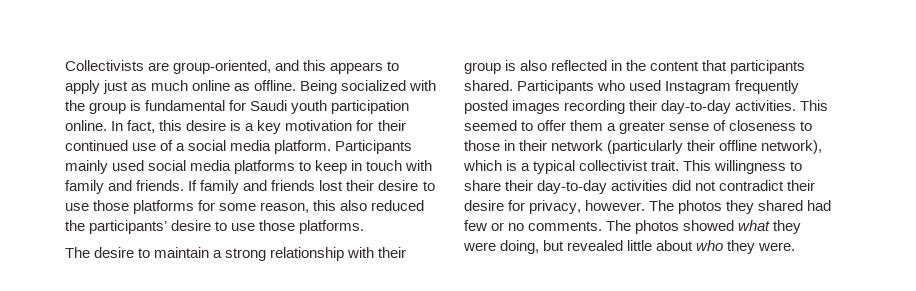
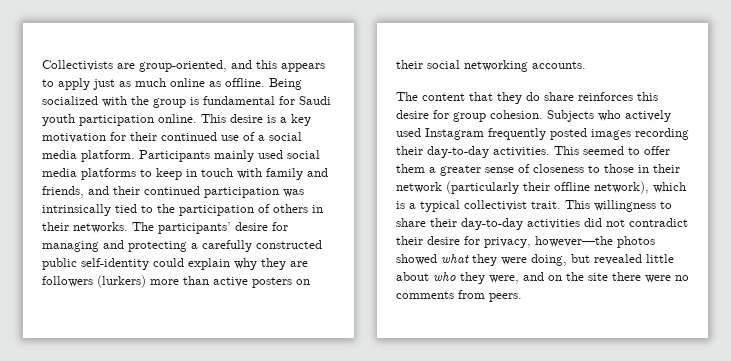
- In fact, this desire is a key motivation for their continued use of a social media platform.
+ This desire is a key motivation for their continued use of a social media platform.
- Participants mainly used social media platforms to keep in touch with family and friends. If family and friends lost their desire to use those platforms for some reason, this also reduced the participants’ desire to use those platforms.
- The desire to maintain a strong relationship with their group is also reflected in the content that participants shared. Participants who used Instagram frequently posted images recording their day-to-day activities.
+ Participants mainly used social media platforms to keep in touch with family and friends, and their continued participation was intrinsically tied to the participation of others in their networks. The participants’ desire for managing and protecting a carefully constructed public self-identity could explain why they are followers (lurkers) more than active posters on their social networking accounts.
+ The content that they do share reinforces this desire for group cohesion. Subjects who actively used Instagram frequently posted images recording their day-to-day activities.
- This willingness to share their day-to-day activities did not contradict their desire for privacy, however. The photos they shared had few or no comments. The photos showed what they were doing, but revealed little about who they were.
+ This willingness to share their day-to-day activities did not contradict their desire for privacy, however—the photos showed what they were doing, but revealed little about who they were, and on the site there were no comments from peers.

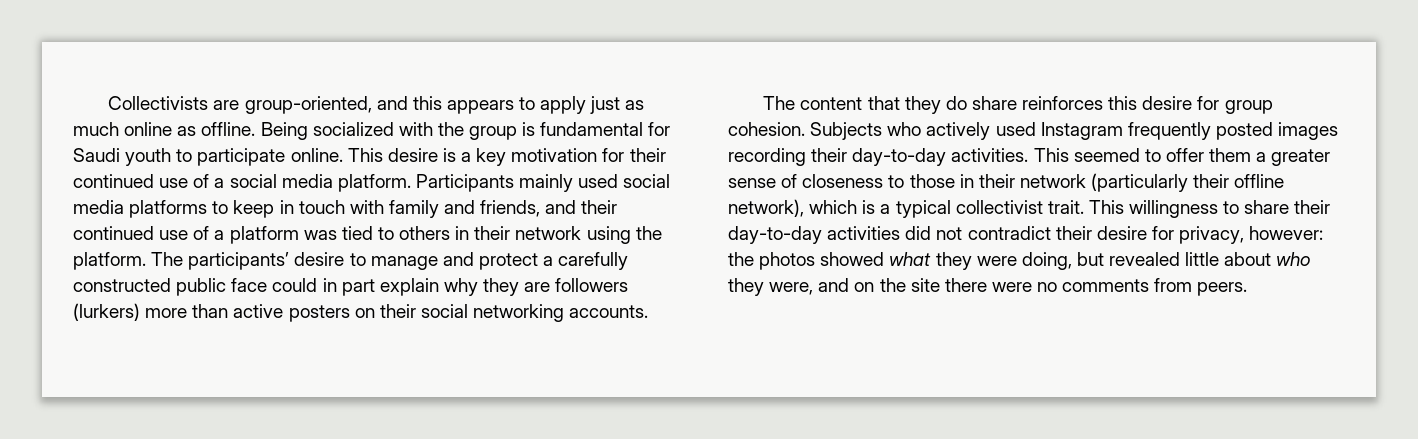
- Being socialized with the group is fundamental for Saudi youth participation online.
+ Being socialized with the group is fundamental for Saudi youth to participate online.
- Participants mainly used social media platforms to keep in touch with family and friends, and their continued participation was intrinsically tied to the participation of others in their networks. The participants’ desire for managing and protecting a carefully constructed public self-identity could explain why they are followers (lurkers) more than active posters on their social networking accounts.
+ Participants mainly used social media platforms to keep in touch with family and friends, and their continued use of a platform was tied to others in their network using the platform. The participants’ desire to manage and protect a carefully constructed public face could in part explain why they are followers (lurkers) more than active posters on their social networking accounts.
- This willingness to share their day-to-day activities did not contradict their desire for privacy, however—the photos showed what they were doing, but revealed little about who they were, and on the site there were no comments from peers.
+ This willingness to share their day-to-day activities did not contradict their desire for privacy, however: the photos showed what they were doing, but revealed little about who they were, and on the site there were no comments from peers.

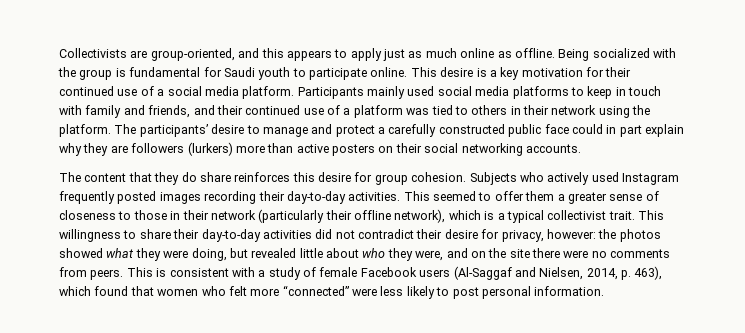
+ This is consistent with a study of female Facebook users (Al-Saggaf and Nielsen, 2014, p. 463), which found that women who felt more “connected” were less likely to post personal information.

